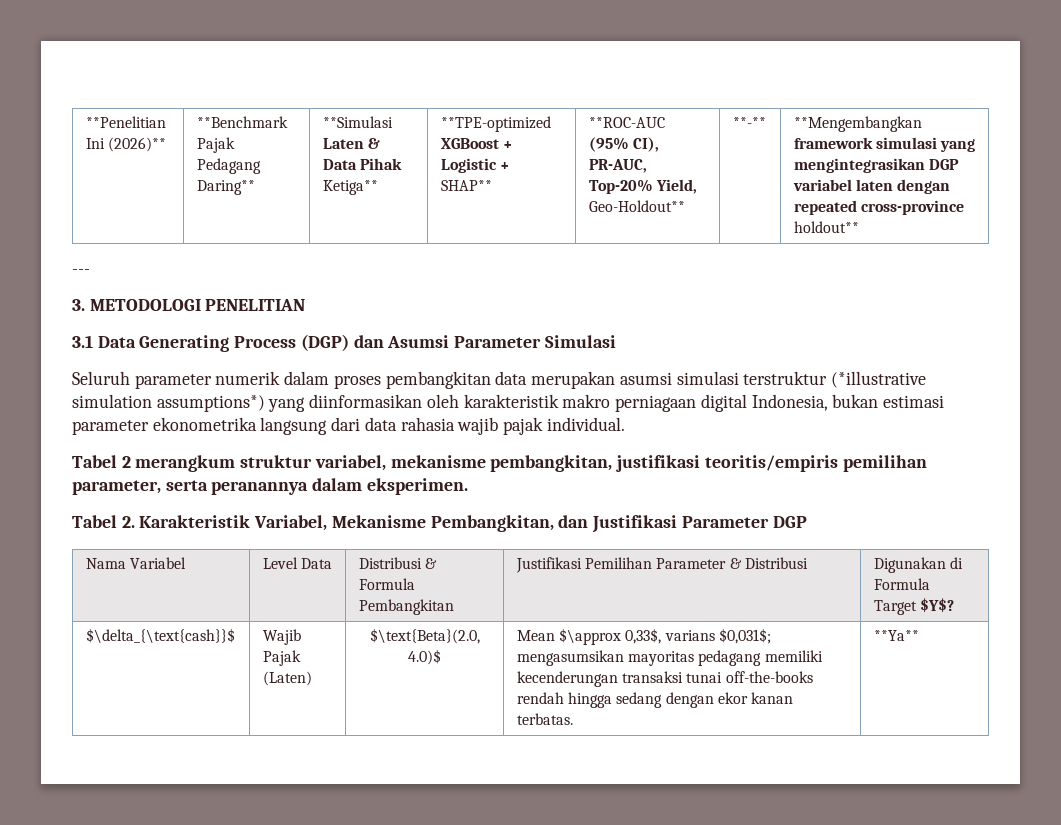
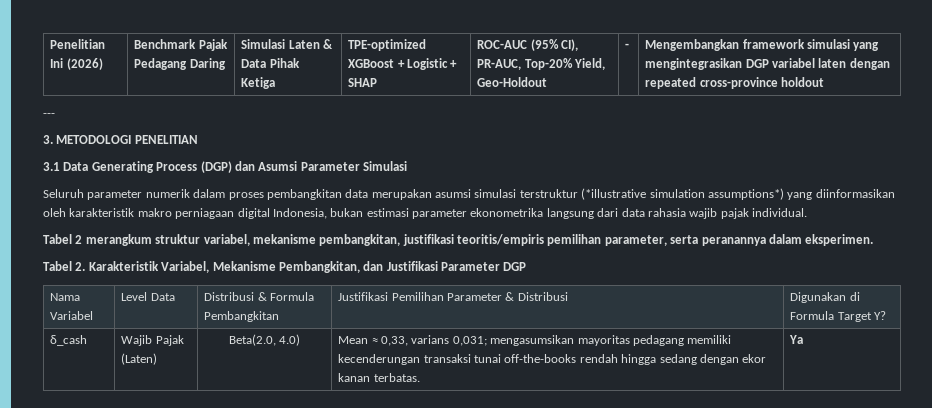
- **Penelitian Ini (2026)** | **Benchmark Pajak Pedagang Daring** | **Simulasi Laten & Data Pihak Ketiga** | **TPE-optimized XGBoost + Logistic + SHAP** | **ROC-AUC (95% CI), PR-AUC, Top-20% Yield, Geo-Holdout** | **-** | **Mengembangkan framework simulasi yang mengintegrasikan DGP variabel laten dengan repeated cross-province holdout**
+ Penelitian Ini (2026) | Benchmark Pajak Pedagang Daring | Simulasi Laten & Data Pihak Ketiga | TPE-optimized XGBoost + Logistic + SHAP | ROC-AUC (95% CI), PR-AUC, Top-20% Yield, Geo-Holdout | - | Mengembangkan framework simulasi yang mengintegrasikan DGP variabel laten dengan repeated cross-province holdout
- Nama Variabel | Level Data | Distribusi & Formula Pembangkitan | Justifikasi Pemilihan Parameter & Distribusi | Digunakan di Formula Target $Y$?
- $\delta_{\text{cash}}$ | Wajib Pajak (Laten) | $\text{Beta}(2.0, 4.0)$ | Mean $\approx 0,33$, varians $0,031$; mengasumsikan mayoritas pedagang memiliki kecenderungan transaksi tunai off-the-books rendah hingga sedang dengan ekor kanan terbatas. | **Ya**
+ Nama Variabel | Level Data | Distribusi & Formula Pembangkitan | Justifikasi Pemilihan Parameter & Distribusi | Digunakan di Formula Target Y?
+ δ_cash | Wajib Pajak (Laten) | Beta(2.0, 4.0) | Mean ≈ 0,33, varians 0,031; mengasumsikan mayoritas pedagang memiliki kecenderungan transaksi tunai off-the-books rendah hingga sedang dengan ekor kanan terbatas. | Ya

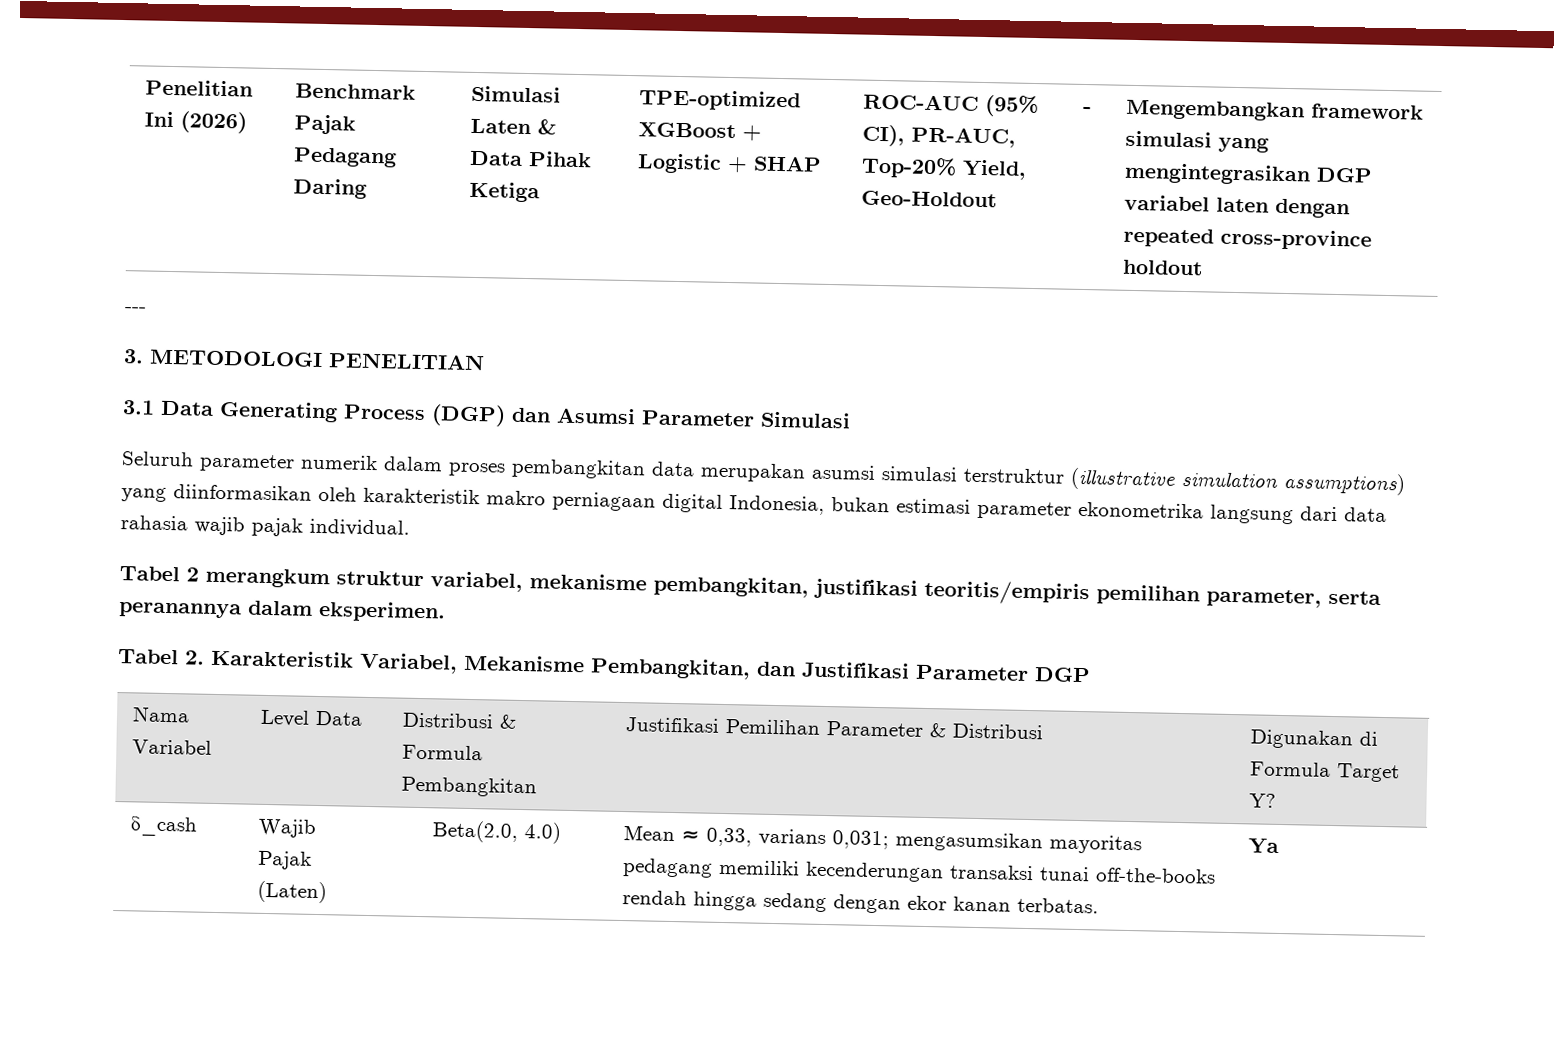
- Seluruh parameter numerik dalam proses pembangkitan data merupakan asumsi simulasi terstruktur (*illustrative simulation assumptions*) yang diinformasikan oleh karakteristik makro perniagaan digital Indonesia, bukan estimasi parameter ekonometrika langsung dari data rahasia wajib pajak individual.
+ Seluruh parameter numerik dalam proses pembangkitan data merupakan asumsi simulasi terstruktur (illustrative simulation assumptions) yang diinformasikan oleh karakteristik makro perniagaan digital Indonesia, bukan estimasi parameter ekonometrika langsung dari data rahasia wajib pajak individual.

